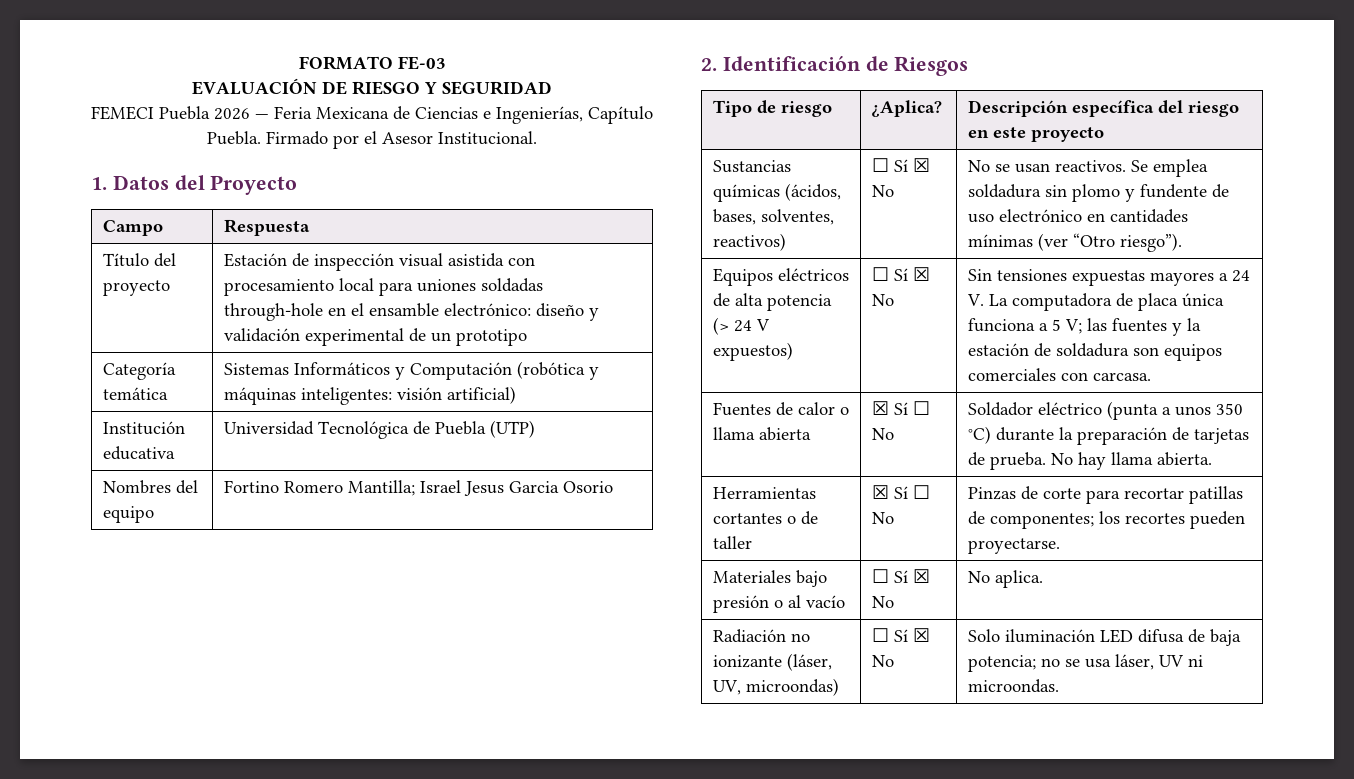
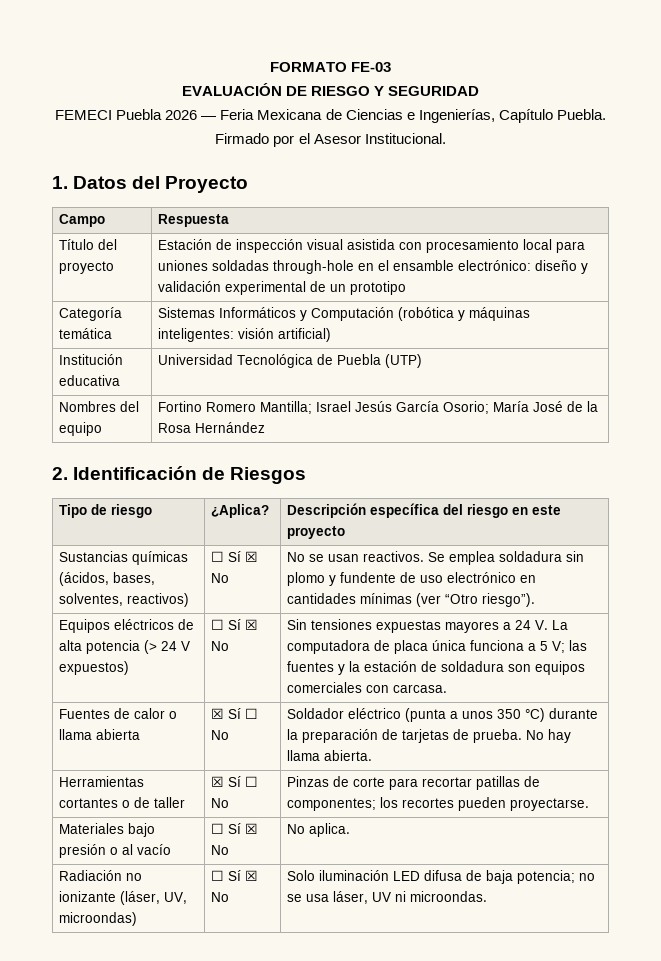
- Nombres del equipo | Fortino Romero Mantilla; Israel Jesus Garcia Osorio
+ Nombres del equipo | Fortino Romero Mantilla; Israel Jesús García Osorio; María José de la Rosa Hernández

